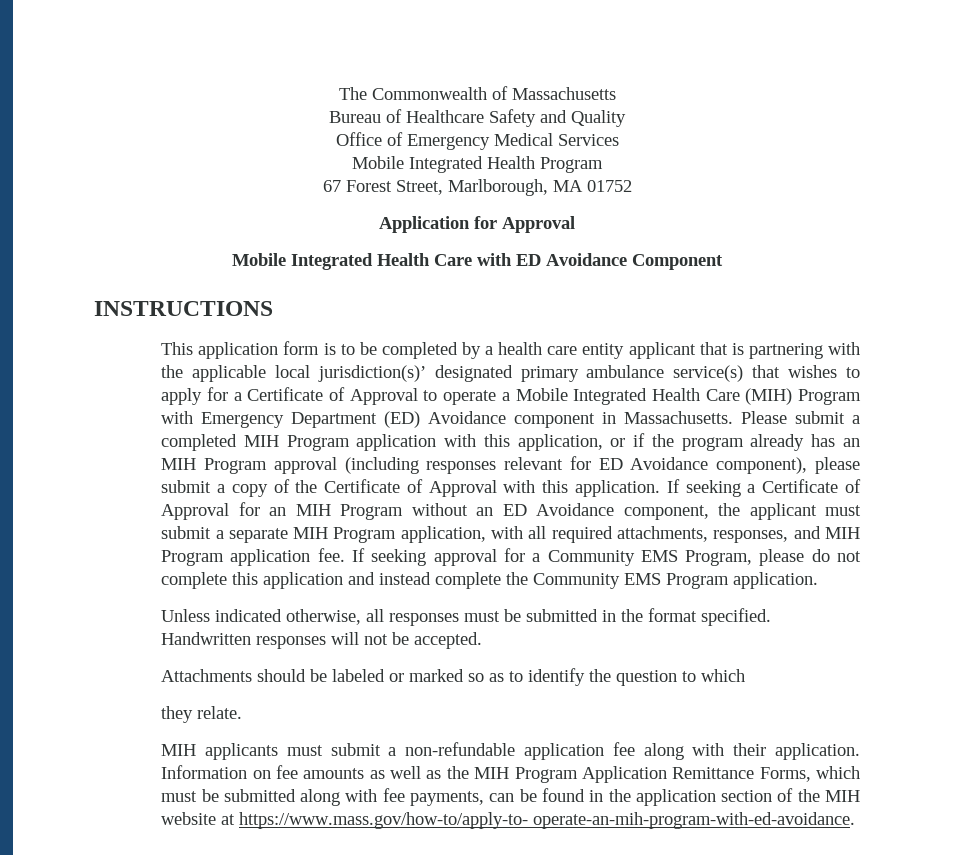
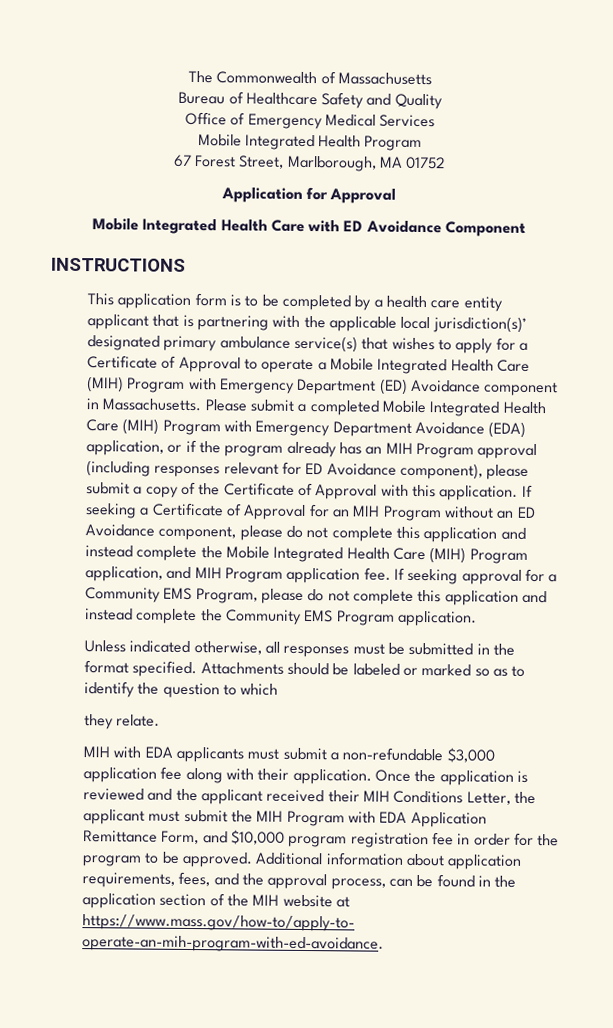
- Please submit a completed MIH Program application with this application, or if the program already has an MIH Program approval (including responses relevant for ED Avoidance component), please submit a copy of the Certificate of Approval with this application.
+ Please submit a completed Mobile Integrated Health Care (MIH) Program with Emergency Department Avoidance (EDA) application, or if the program already has an MIH Program approval (including responses relevant for ED Avoidance component), please submit a copy of the Certificate of Approval with this application.
- If seeking a Certificate of Approval for an MIH Program without an ED Avoidance component, the applicant must submit a separate MIH Program application, with all required attachments, responses, and MIH Program application fee.
+ If seeking a Certificate of Approval for an MIH Program without an ED Avoidance component, please do not complete this application and instead complete the Mobile Integrated Health Care (MIH) Program application, and MIH Program application fee.
- Unless indicated otherwise, all responses must be submitted in the format specified. Handwritten responses will not be accepted.
- Attachments should be labeled or marked so as to identify the question to which
+ Unless indicated otherwise, all responses must be submitted in the format specified. Attachments should be labeled or marked so as to identify the question to which
- MIH applicants must submit a non-refundable application fee along with their application.
+ MIH with EDA applicants must submit a non-refundable $3,000 application fee along with their application.
- Information on fee amounts as well as the MIH Program Application Remittance Forms, which must be submitted along with fee payments, can be found in the application section of the MIH website at https://www.mass.gov/how-to/apply-to- operate-an-mih-program-with-ed-avoidance.
+ Once the application is reviewed and the applicant received their MIH Conditions Letter, the applicant must submit the MIH Program with EDA Application Remittance Form, and $10,000 program registration fee in order for the program to be approved. Additional information about application requirements, fees, and the approval process, can be found in the application section of the MIH website at https://www.mass.gov/how-to/apply-to- operate-an-mih-program-with-ed-avoidance.

